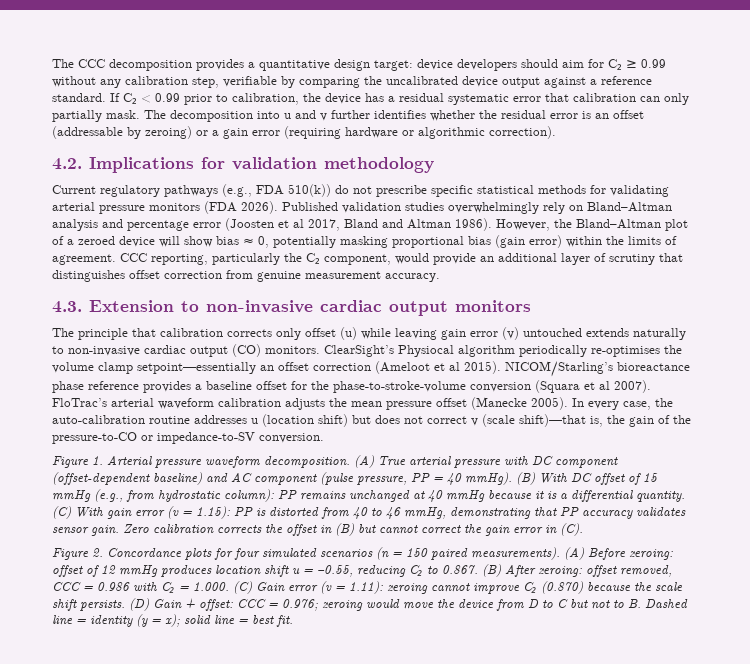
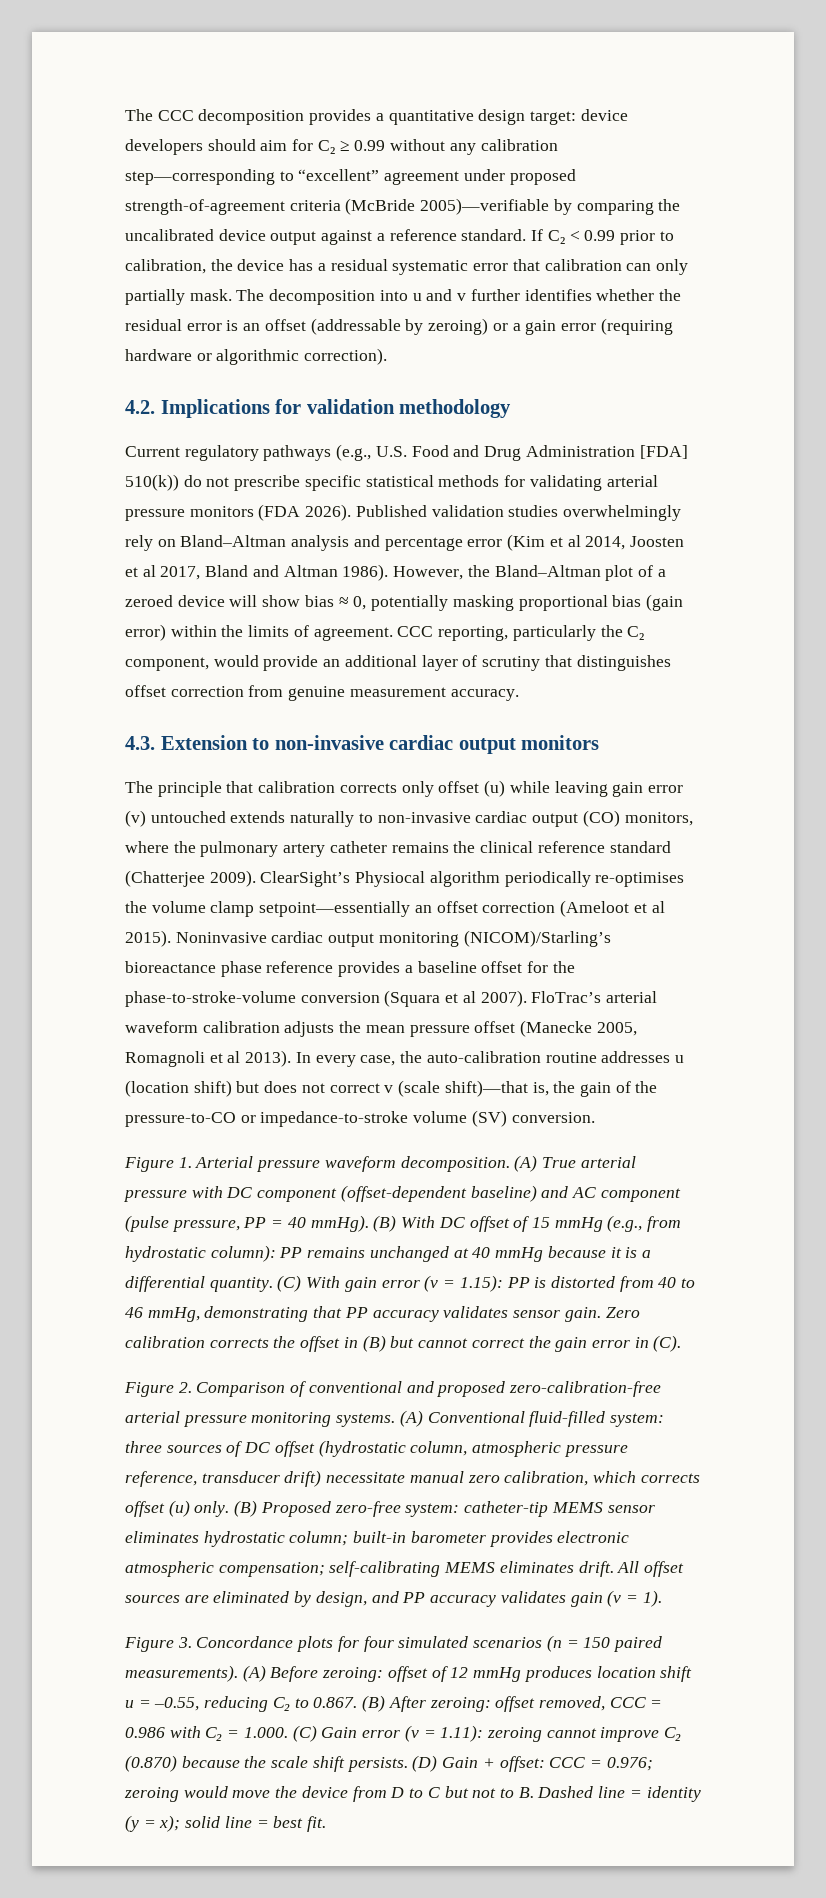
- The CCC decomposition provides a quantitative design target: device developers should aim for C₂ ≥ 0.99 without any calibration step, verifiable by comparing the uncalibrated device output against a reference standard.
+ The CCC decomposition provides a quantitative design target: device developers should aim for C₂ ≥ 0.99 without any calibration step—corresponding to “excellent” agreement under proposed strength-of-agreement criteria (McBride 2005)—verifiable by comparing the uncalibrated device output against a reference standard.
- Current regulatory pathways (e.g., FDA 510(k)) do not prescribe specific statistical methods for validating arterial pressure monitors (FDA 2026).
+ Current regulatory pathways (e.g., U.S. Food and Drug Administration [FDA] 510(k)) do not prescribe specific statistical methods for validating arterial pressure monitors (FDA 2026).
- Published validation studies overwhelmingly rely on Bland–Altman analysis and percentage error (Joosten et al 2017, Bland and Altman 1986).
+ Published validation studies overwhelmingly rely on Bland–Altman analysis and percentage error (Kim et al 2014, Joosten et al 2017, Bland and Altman 1986).
- The principle that calibration corrects only offset (u) while leaving gain error (v) untouched extends naturally to non-invasive cardiac output (CO) monitors.
+ The principle that calibration corrects only offset (u) while leaving gain error (v) untouched extends naturally to non-invasive cardiac output (CO) monitors, where the pulmonary artery catheter remains the clinical reference standard (Chatterjee 2009).
- NICOM/Starling’s bioreactance phase reference provides a baseline offset for the phase-to-stroke-volume conversion (Squara et al 2007).
+ Noninvasive cardiac output monitoring (NICOM)/Starling’s bioreactance phase reference provides a baseline offset for the phase-to-stroke-volume conversion (Squara et al 2007).
- FloTrac’s arterial waveform calibration adjusts the mean pressure offset (Manecke 2005).
+ FloTrac’s arterial waveform calibration adjusts the mean pressure offset (Manecke 2005, Romagnoli et al 2013).
- In every case, the auto-calibration routine addresses u (location shift) but does not correct v (scale shift)—that is, the gain of the pressure-to-CO or impedance-to-SV conversion.
+ In every case, the auto-calibration routine addresses u (location shift) but does not correct v (scale shift)—that is, the gain of the pressure-to-CO or impedance-to-stroke volume (SV) conversion.
- Figure 2. Concordance plots for four simulated scenarios (n = 150 paired measurements).
+ Figure 2. Comparison of conventional and proposed zero-calibration-free arterial pressure monitoring systems. (A) Conventional fluid-filled system: three sources of DC offset (hydrostatic column, atmospheric pressure reference, transducer drift) necessitate manual zero calibration, which corrects offset (u) only. (B) Proposed zero-free system: catheter-tip MEMS sensor eliminates hydrostatic column; built-in barometer provides electronic atmospheric compensation; self-calibrating MEMS eliminates drift. All offset sources are eliminated by design, and PP accuracy validates gain (v = 1).
+ Figure 3. Concordance plots for four simulated scenarios (n = 150 paired measurements).

